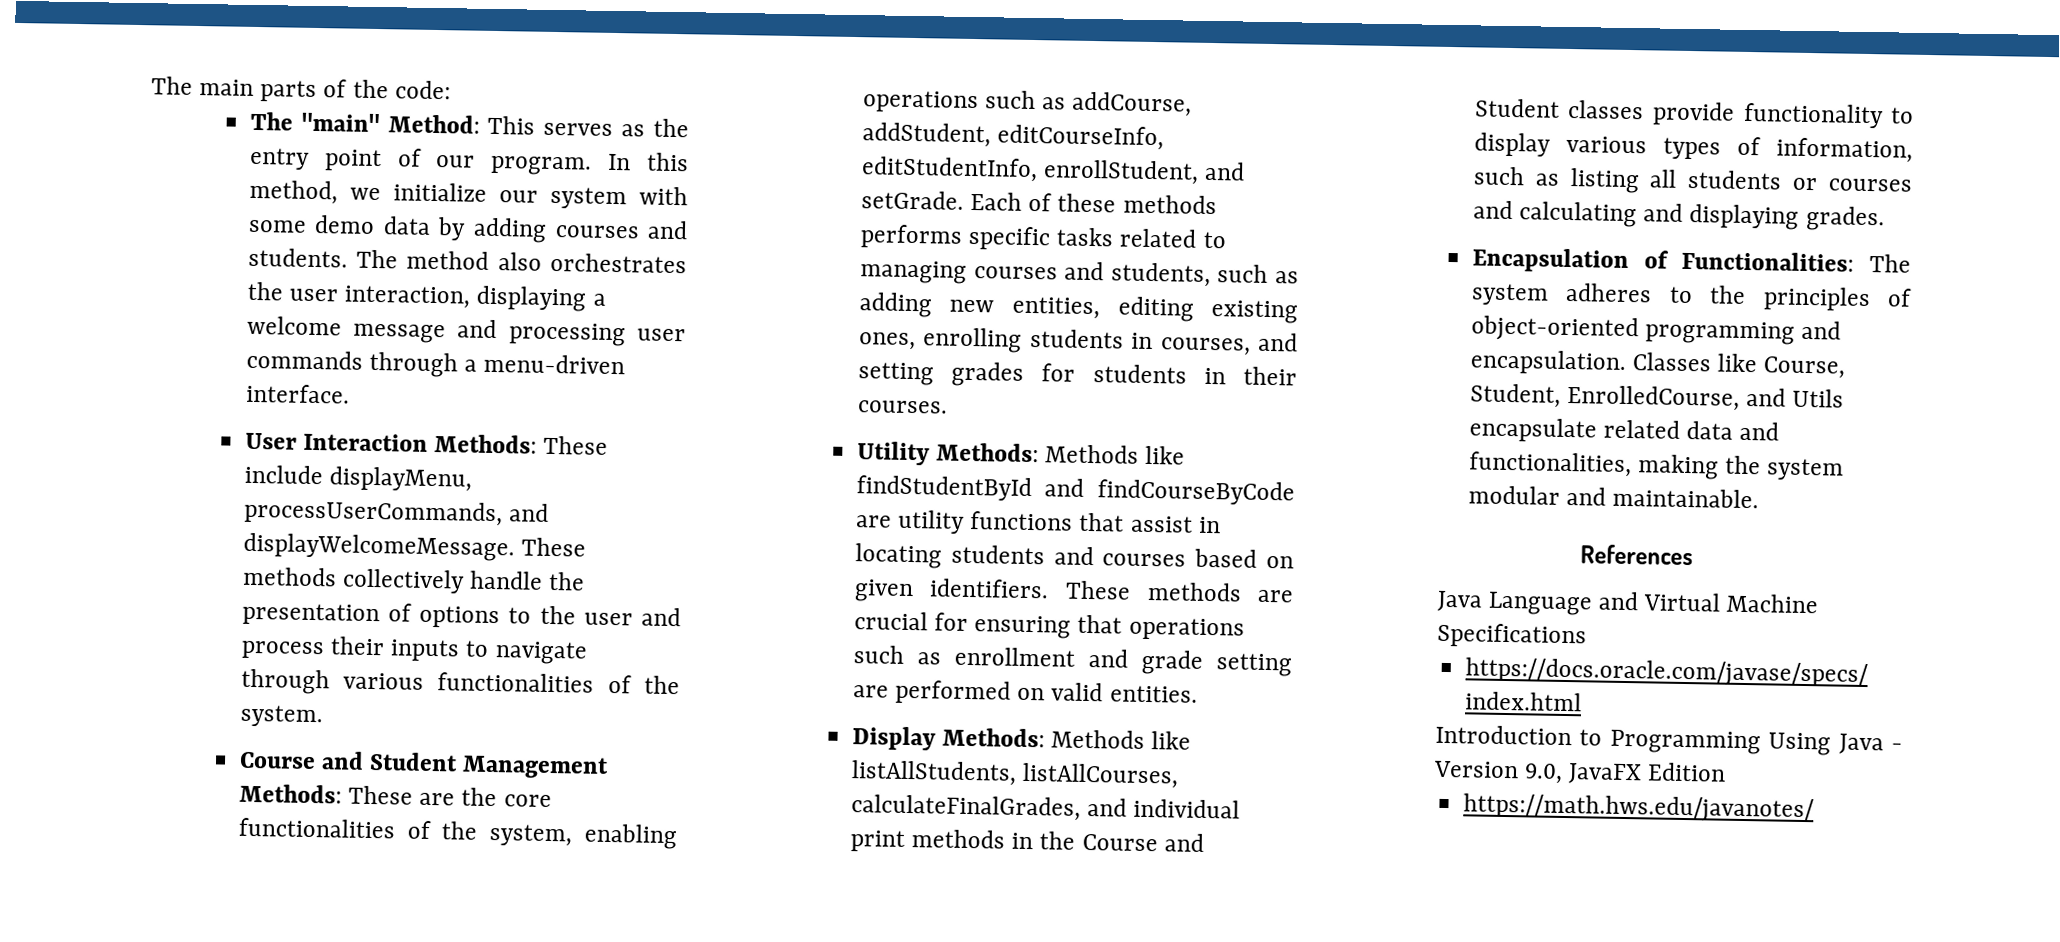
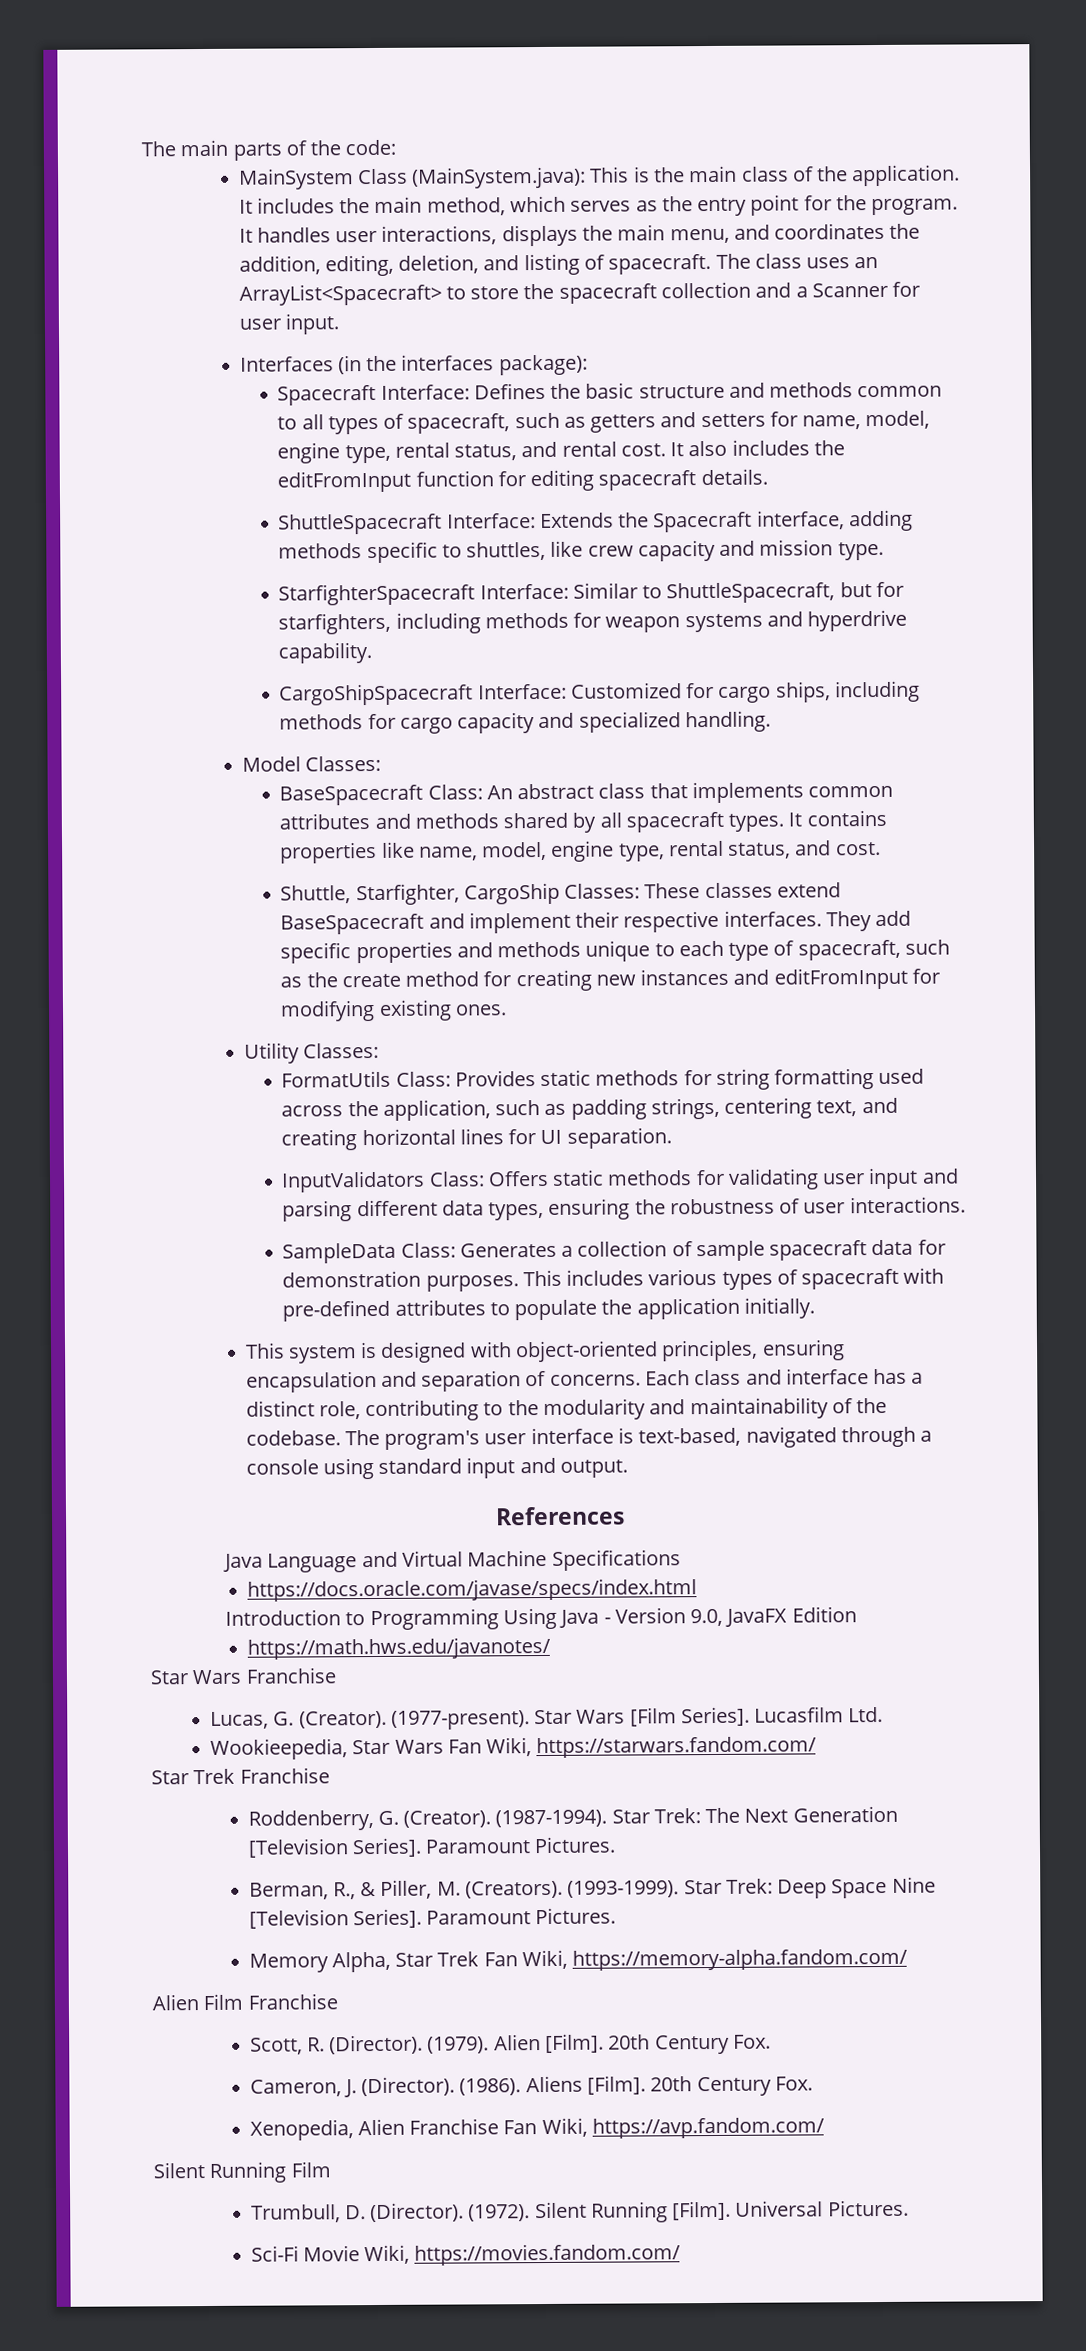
- The "main" Method: This serves as the entry point of our program. In this method, we initialize our system with some demo data by adding courses and students. The method also orchestrates the user interaction, displaying a welcome message and processing user commands through a menu-driven interface.
- User Interaction Methods: These include displayMenu, processUserCommands, and displayWelcomeMessage. These methods collectively handle the presentation of options to the user and process their inputs to navigate through various functionalities of the system.
- Course and Student Management Methods: These are the core functionalities of the system, enabling operations such as addCourse, addStudent, editCourseInfo, editStudentInfo, enrollStudent, and setGrade. Each of these methods performs specific tasks related to managing courses and students, such as adding new entities, editing existing ones, enrolling students in courses, and setting grades for students in their courses.
- Utility Methods: Methods like findStudentById and findCourseByCode are utility functions that assist in locating students and courses based on given identifiers. These methods are crucial for ensuring that operations such as enrollment and grade setting are performed on valid entities.
- Display Methods: Methods like listAllStudents, listAllCourses, calculateFinalGrades, and individual print methods in the Course and Student classes provide functionality to display various types of information, such as listing all students or courses and calculating and displaying grades.
- Encapsulation of Functionalities: The system adheres to the principles of object-oriented programming and encapsulation. Classes like Course, Student, EnrolledCourse, and Utils encapsulate related data and functionalities, making the system modular and maintainable.
+ MainSystem Class (MainSystem.java): This is the main class of the application. It includes the main method, which serves as the entry point for the program. It handles user interactions, displays the main menu, and coordinates the addition, editing, deletion, and listing of spacecraft. The class uses an ArrayList<Spacecraft> to store the spacecraft collection and a Scanner for user input.
+ Interfaces (in the interfaces package):
+ Spacecraft Interface: Defines the basic structure and methods common to all types of spacecraft, such as getters and setters for name, model, engine type, rental status, and rental cost. It also includes the editFromInput function for editing spacecraft details.
+ ShuttleSpacecraft Interface: Extends the Spacecraft interface, adding methods specific to shuttles, like crew capacity and mission type.
+ StarfighterSpacecraft Interface: Similar to ShuttleSpacecraft, but for starfighters, including methods for weapon systems and hyperdrive capability.
+ CargoShipSpacecraft Interface: Customized for cargo ships, including methods for cargo capacity and specialized handling.
+ Model Classes:
+ BaseSpacecraft Class: An abstract class that implements common attributes and methods shared by all spacecraft types. It contains properties like name, model, engine type, rental status, and cost.
+ Shuttle, Starfighter, CargoShip Classes: These classes extend BaseSpacecraft and implement their respective interfaces. They add specific properties and methods unique to each type of spacecraft, such as the create method for creating new instances and editFromInput for modifying existing ones.
+ Utility Classes:
+ FormatUtils Class: Provides static methods for string formatting used across the application, such as padding strings, centering text, and creating horizontal lines for UI separation.
+ InputValidators Class: Offers static methods for validating user input and parsing different data types, ensuring the robustness of user interactions.
+ SampleData Class: Generates a collection of sample spacecraft data for demonstration purposes. This includes various types of spacecraft with pre-defined attributes to populate the application initially.
+ This system is designed with object-oriented principles, ensuring encapsulation and separation of concerns. Each class and interface has a distinct role, contributing to the modularity and maintainability of the codebase. The program's user interface is text-based, navigated through a console using standard input and output.
+ Star Wars Franchise
+ Lucas, G. (Creator). (1977-present). Star Wars [Film Series]. Lucasfilm Ltd.
+ Wookieepedia, Star Wars Fan Wiki, https://starwars.fandom.com/
+ Star Trek Franchise
+ Roddenberry, G. (Creator). (1987-1994). Star Trek: The Next Generation [Television Series]. Paramount Pictures.
+ Berman, R., & Piller, M. (Creators). (1993-1999). Star Trek: Deep Space Nine [Television Series]. Paramount Pictures.
+ Memory Alpha, Star Trek Fan Wiki, https://memory-alpha.fandom.com/
+ Alien Film Franchise
+ Scott, R. (Director). (1979). Alien [Film]. 20th Century Fox.
+ Cameron, J. (Director). (1986). Aliens [Film]. 20th Century Fox.
+ Xenopedia, Alien Franchise Fan Wiki, https://avp.fandom.com/
+ Silent Running Film
+ Trumbull, D. (Director). (1972). Silent Running [Film]. Universal Pictures.
+ Sci-Fi Movie Wiki, https://movies.fandom.com/

